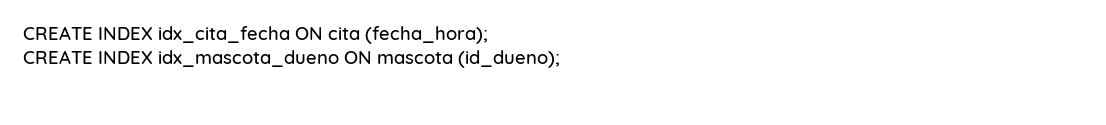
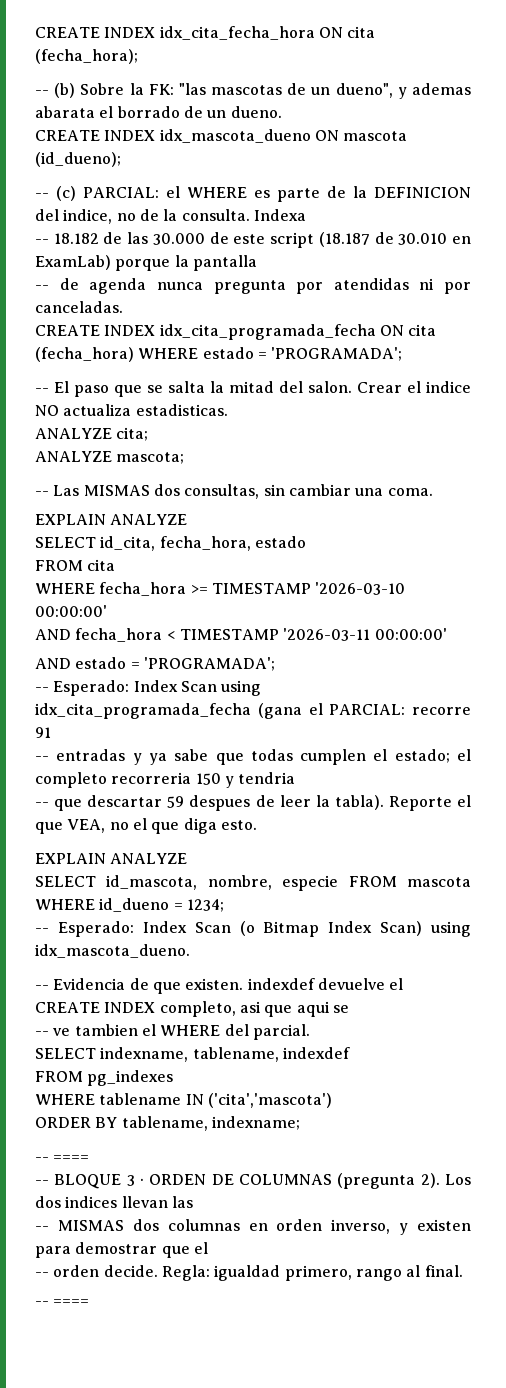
- CREATE INDEX idx_cita_fecha ON cita (fecha_hora);
+ CREATE INDEX idx_cita_fecha_hora ON cita (fecha_hora);
+ -- (b) Sobre la FK: "las mascotas de un dueno", y ademas abarata el borrado de un dueno.
+ -- (c) PARCIAL: el WHERE es parte de la DEFINICION del indice, no de la consulta. Indexa
+ -- 18.182 de las 30.000 de este script (18.187 de 30.010 en ExamLab) porque la pantalla
+ -- de agenda nunca pregunta por atendidas ni por canceladas.
+ CREATE INDEX idx_cita_programada_fecha ON cita (fecha_hora) WHERE estado = 'PROGRAMADA';
+ -- El paso que se salta la mitad del salon. Crear el indice NO actualiza estadisticas.
+ ANALYZE cita;
+ ANALYZE mascota;
+ -- Las MISMAS dos consultas, sin cambiar una coma.
+ EXPLAIN ANALYZE
+ SELECT id_cita, fecha_hora, estado
+ FROM cita
+ WHERE fecha_hora >= TIMESTAMP '2026-03-10 00:00:00'
+ AND fecha_hora < TIMESTAMP '2026-03-11 00:00:00'
+ AND estado = 'PROGRAMADA';
+ -- Esperado: Index Scan using idx_cita_programada_fecha (gana el PARCIAL: recorre 91
+ -- entradas y ya sabe que todas cumplen el estado; el completo recorreria 150 y tendria
+ -- que descartar 59 despues de leer la tabla). Reporte el que VEA, no el que diga esto.
+ EXPLAIN ANALYZE
+ SELECT id_mascota, nombre, especie FROM mascota WHERE id_dueno = 1234;
+ -- Esperado: Index Scan (o Bitmap Index Scan) using idx_mascota_dueno.
+ -- Evidencia de que existen. indexdef devuelve el CREATE INDEX completo, asi que aqui se
+ -- ve tambien el WHERE del parcial.
+ SELECT indexname, tablename, indexdef
+ FROM pg_indexes
+ WHERE tablename IN ('cita','mascota')
+ ORDER BY tablename, indexname;
+ -- ====
+ -- BLOQUE 3 · ORDEN DE COLUMNAS (pregunta 2). Los dos indices llevan las
+ -- MISMAS dos columnas en orden inverso, y existen para demostrar que el
+ -- orden decide. Regla: igualdad primero, rango al final.
+ -- ====

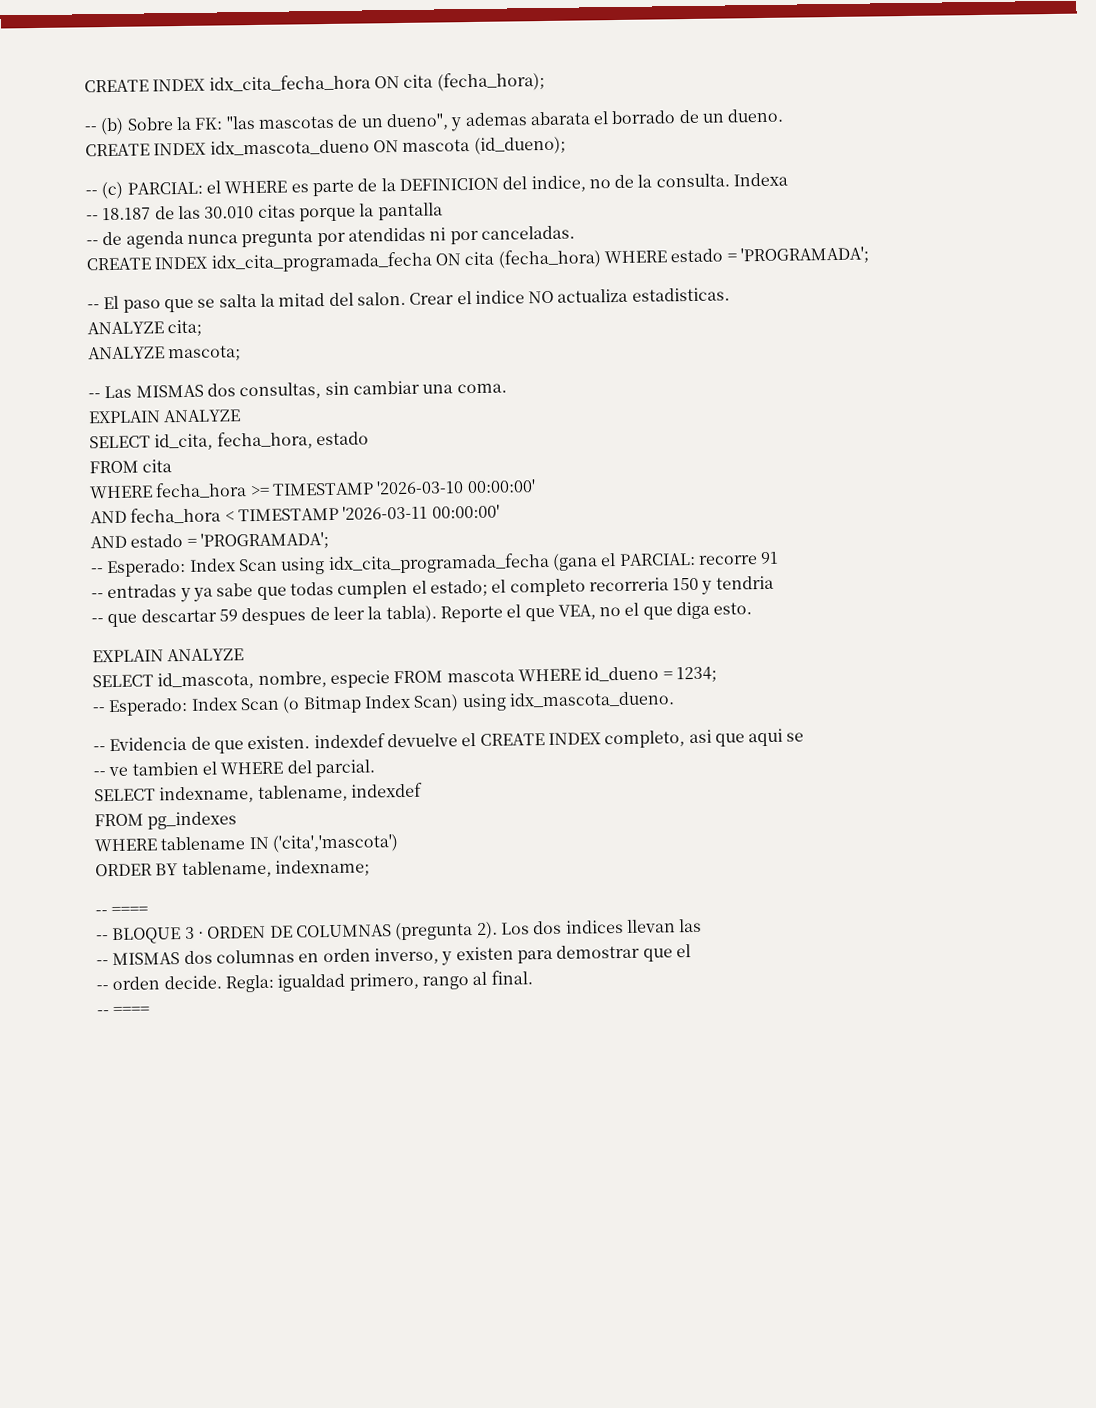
- -- 18.182 de las 30.000 de este script (18.187 de 30.010 en ExamLab) porque la pantalla
+ -- 18.187 de las 30.010 citas porque la pantalla

